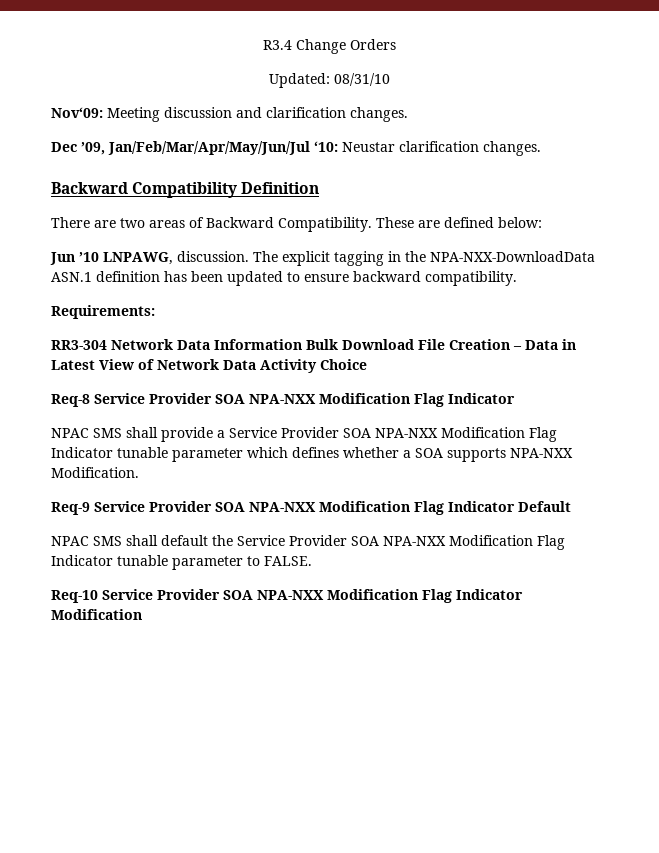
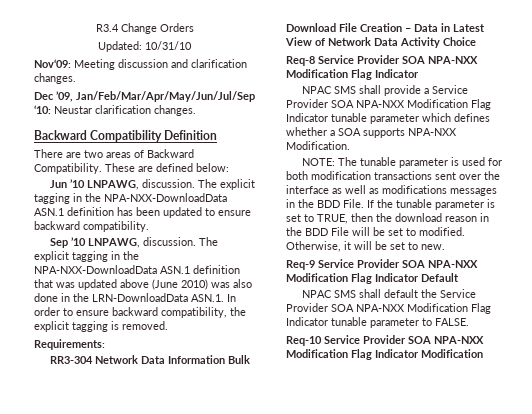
- Updated: 08/31/10
+ Updated: 10/31/10
- Dec ’09, Jan/Feb/Mar/Apr/May/Jun/Jul ‘10: Neustar clarification changes.
+ Dec ’09, Jan/Feb/Mar/Apr/May/Jun/Jul/Sep ‘10: Neustar clarification changes.
+ Sep ’10 LNPAWG, discussion. The explicit tagging in the NPA-NXX-DownloadData ASN.1 definition that was updated above (June 2010) was also done in the LRN-DownloadData ASN.1. In order to ensure backward compatibility, the explicit tagging is removed.
+ NOTE: The tunable parameter is used for both modification transactions sent over the interface as well as modifications messages in the BDD File. If the tunable parameter is set to TRUE, then the download reason in the BDD File will be set to modified. Otherwise, it will be set to new.

